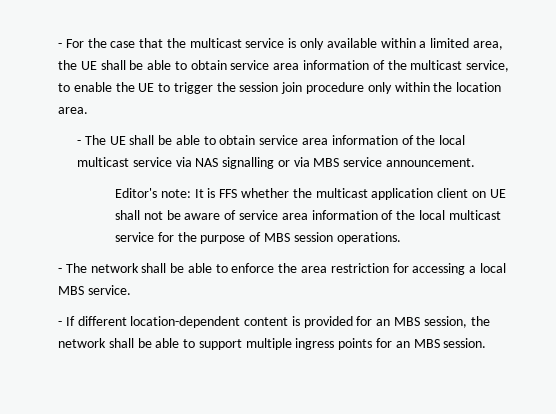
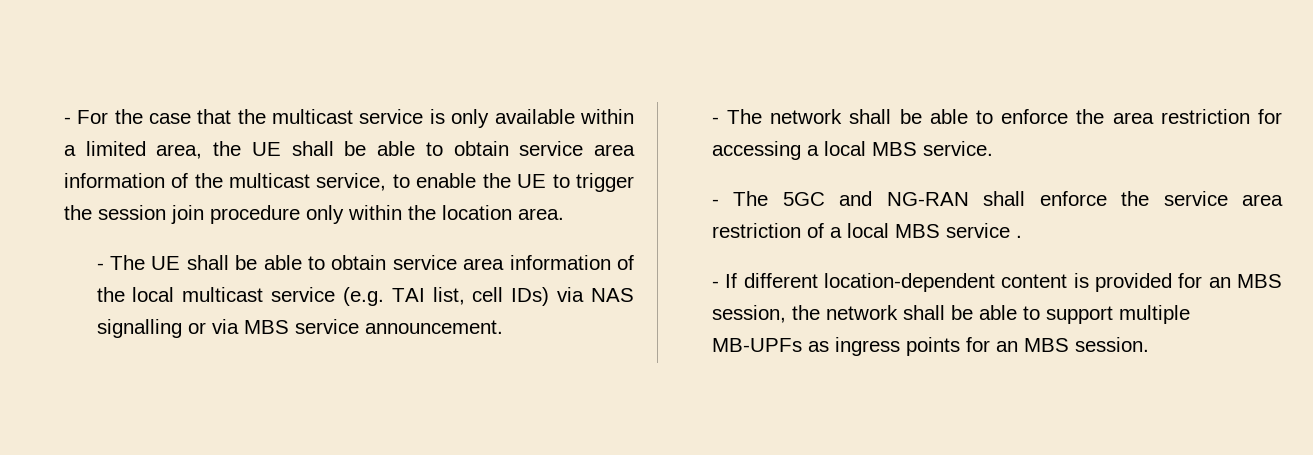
- - The UE shall be able to obtain service area information of the local multicast service via NAS signalling or via MBS service announcement.
+ - The UE shall be able to obtain service area information of the local multicast service (e.g. TAI list, cell IDs) via NAS signalling or via MBS service announcement.
- Editor's note: It is FFS whether the multicast application client on UE shall not be aware of service area information of the local multicast service for the purpose of MBS session operations.
+ - The 5GC and NG-RAN shall enforce the service area restriction of a local MBS service .
- - If different location-dependent content is provided for an MBS session, the network shall be able to support multiple ingress points for an MBS session.
+ - If different location-dependent content is provided for an MBS session, the network shall be able to support multiple MB-UPFs as ingress points for an MBS session.

